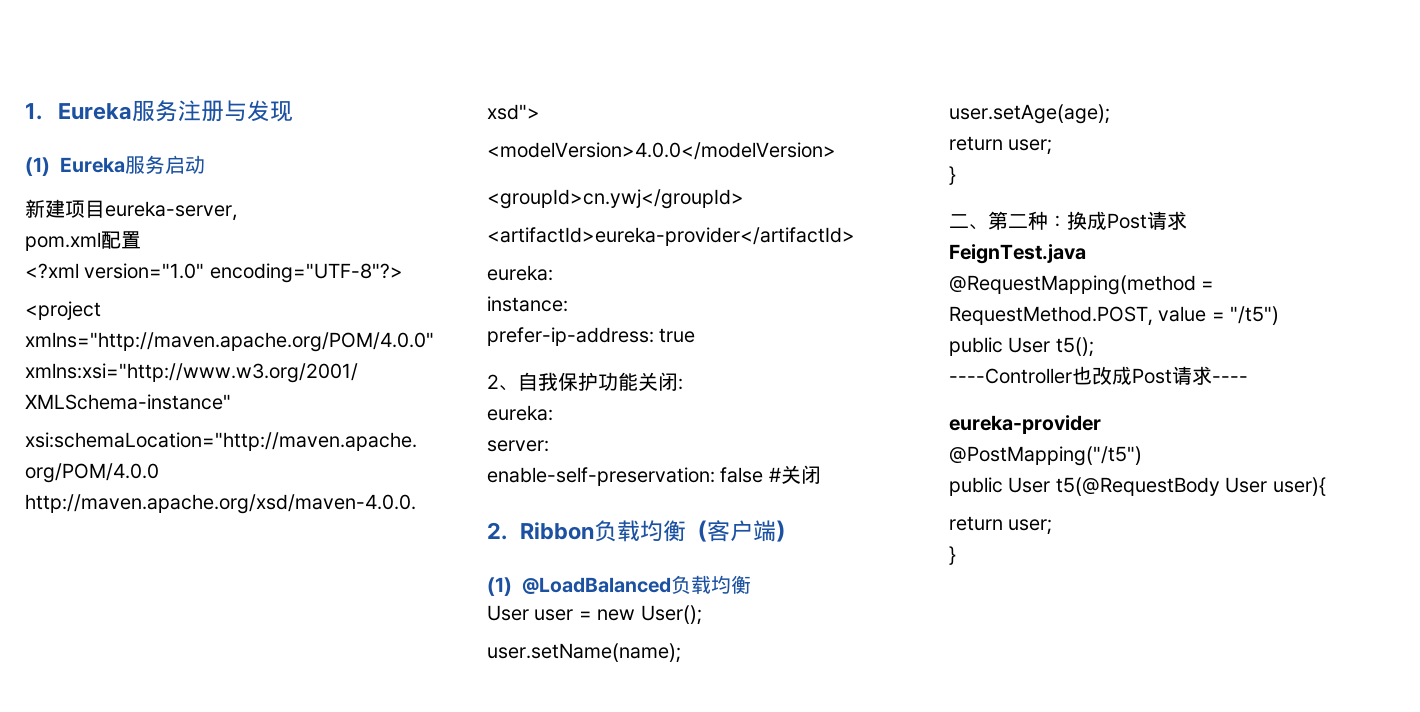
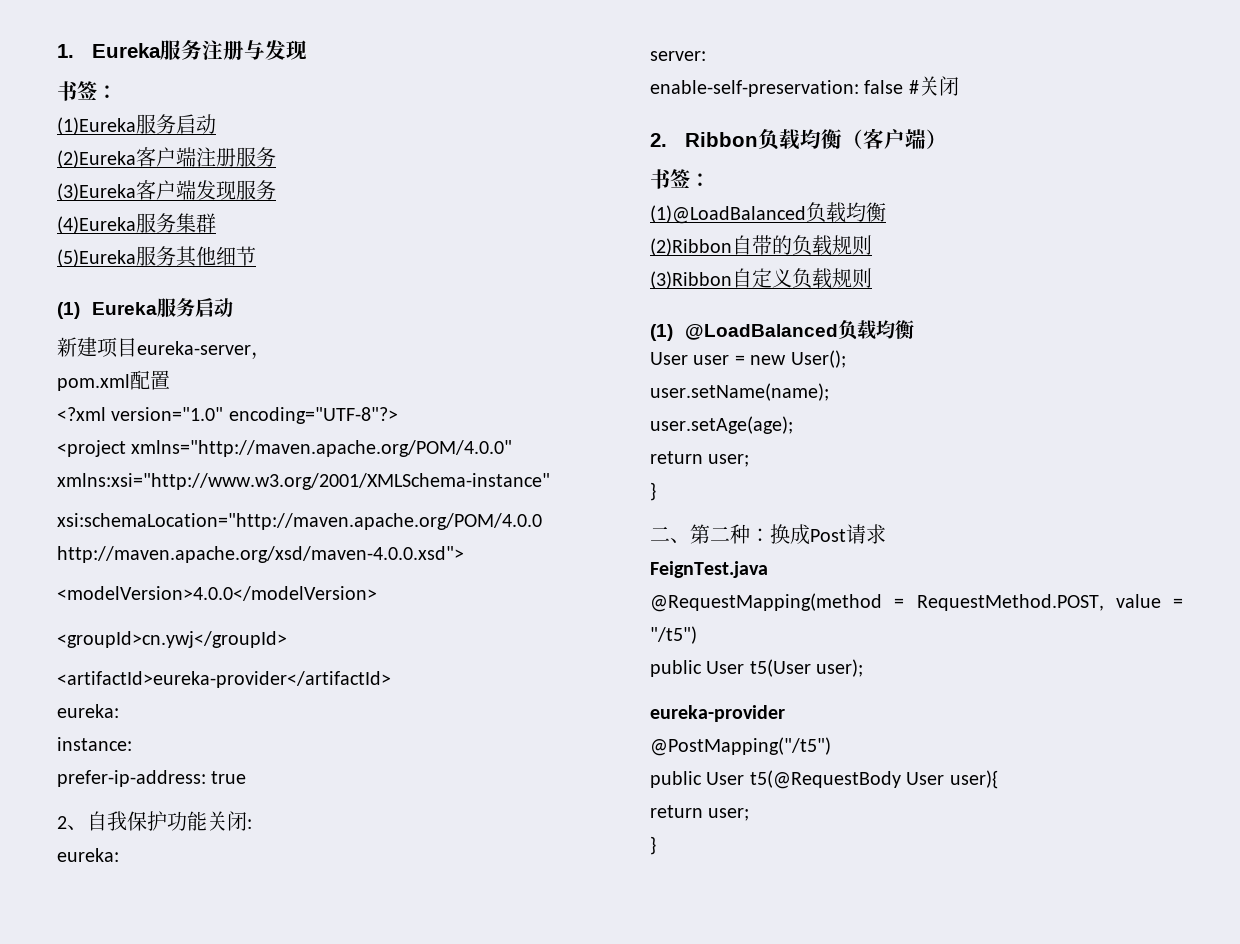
  1. Eureka服务注册与发现
+ 书签：
+ (1)Eureka服务启动
+ (2)Eureka客户端注册服务
+ (3)Eureka客户端发现服务
+ (4)Eureka服务集群
+ (5)Eureka服务其他细节
  2. Ribbon负载均衡（客户端）
+ 书签：
+ (1)@LoadBalanced负载均衡
+ (2)Ribbon自带的负载规则
+ (3)Ribbon自定义负载规则
- public User t5();
- ----Controller也改成Post请求----
+ public User t5(User user);

